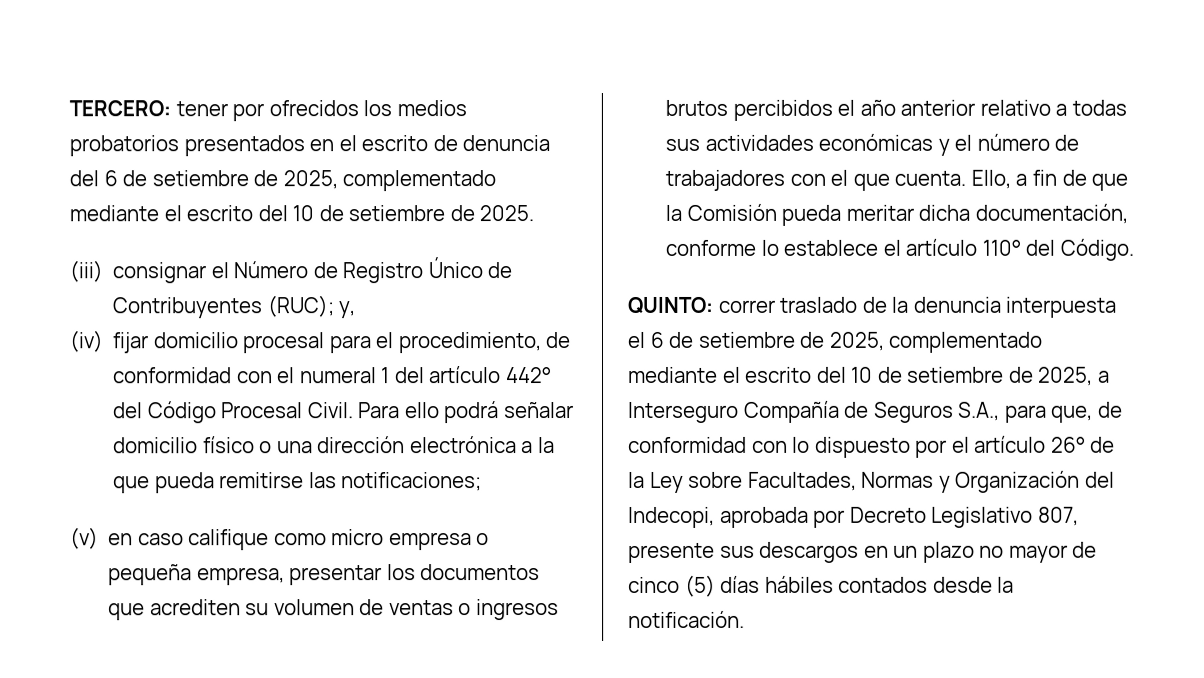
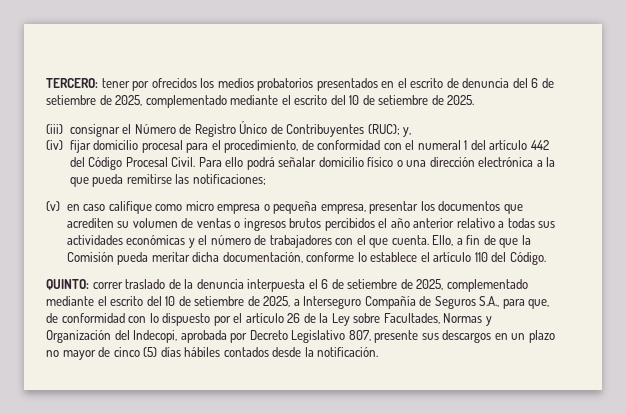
- (iv) fijar domicilio procesal para el procedimiento, de conformidad con el numeral 1 del artículo 442° del Código Procesal Civil.
+ (iv) fijar domicilio procesal para el procedimiento, de conformidad con el numeral 1 del artículo 442 del Código Procesal Civil.
- Ello, a fin de que la Comisión pueda meritar dicha documentación, conforme lo establece el artículo 110° del Código.
+ Ello, a fin de que la Comisión pueda meritar dicha documentación, conforme lo establece el artículo 110 del Código.
- correr traslado de la denuncia interpuesta el 6 de setiembre de 2025, complementado mediante el escrito del 10 de setiembre de 2025, a Interseguro Compañía de Seguros S.A., para que, de conformidad con lo dispuesto por el artículo 26° de la Ley sobre Facultades, Normas y Organización del Indecopi, aprobada por Decreto Legislativo 807, presente sus descargos en un plazo no mayor de cinco (5) días hábiles contados desde la notificación.
+ correr traslado de la denuncia interpuesta el 6 de setiembre de 2025, complementado mediante el escrito del 10 de setiembre de 2025, a Interseguro Compañía de Seguros S.A., para que, de conformidad con lo dispuesto por el artículo 26 de la Ley sobre Facultades, Normas y Organización del Indecopi, aprobada por Decreto Legislativo 807, presente sus descargos en un plazo no mayor de cinco (5) días hábiles contados desde la notificación.

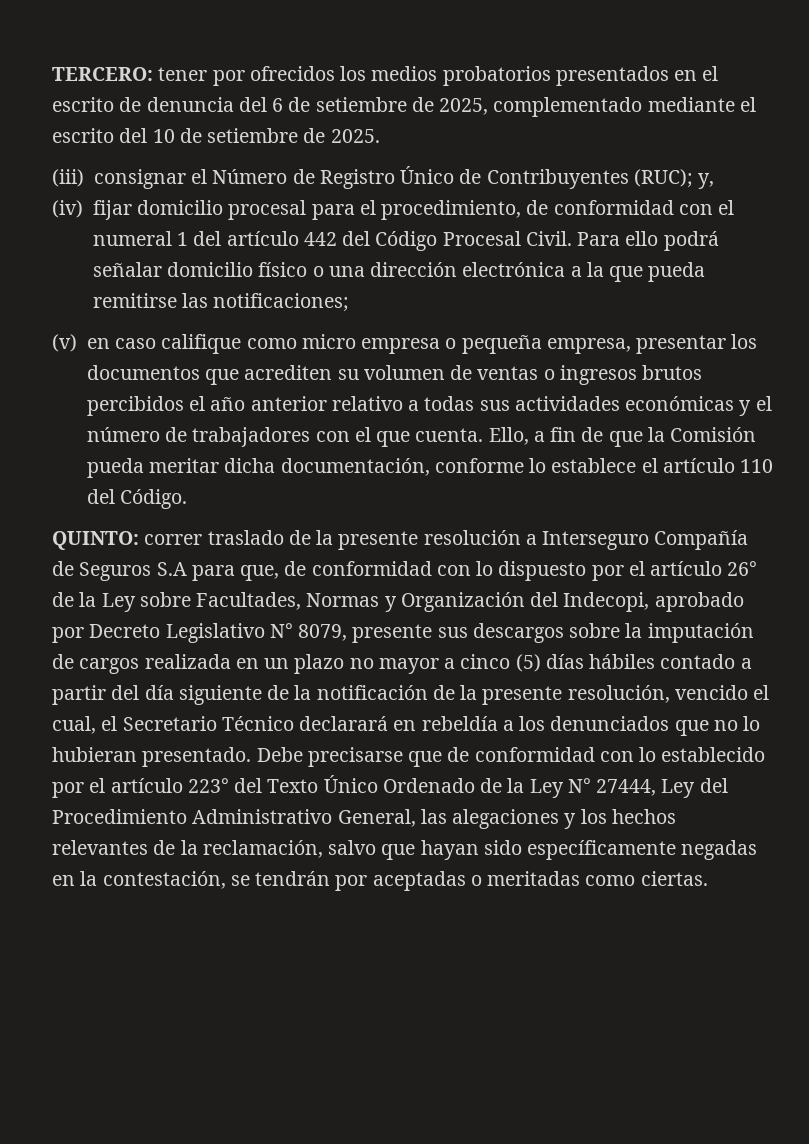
- QUINTO: correr traslado de la denuncia interpuesta el 6 de setiembre de 2025, complementado mediante el escrito del 10 de setiembre de 2025, a Interseguro Compañía de Seguros S.A., para que, de conformidad con lo dispuesto por el artículo 26 de la Ley sobre Facultades, Normas y Organización del Indecopi, aprobada por Decreto Legislativo 807, presente sus descargos en un plazo no mayor de cinco (5) días hábiles contados desde la notificación.
+ QUINTO: correr traslado de la presente resolución a Interseguro Compañía de Seguros S.A para que, de conformidad con lo dispuesto por el artículo 26° de la Ley sobre Facultades, Normas y Organización del Indecopi, aprobado por Decreto Legislativo N° 8079, presente sus descargos sobre la imputación de cargos realizada en un plazo no mayor a cinco (5) días hábiles contado a partir del día siguiente de la notificación de la presente resolución, vencido el cual, el Secretario Técnico declarará en rebeldía a los denunciados que no lo hubieran presentado. Debe precisarse que de conformidad con lo establecido por el artículo 223° del Texto Único Ordenado de la Ley N° 27444, Ley del Procedimiento Administrativo General, las alegaciones y los hechos relevantes de la reclamación, salvo que hayan sido específicamente negadas en la contestación, se tendrán por aceptadas o meritadas como ciertas.

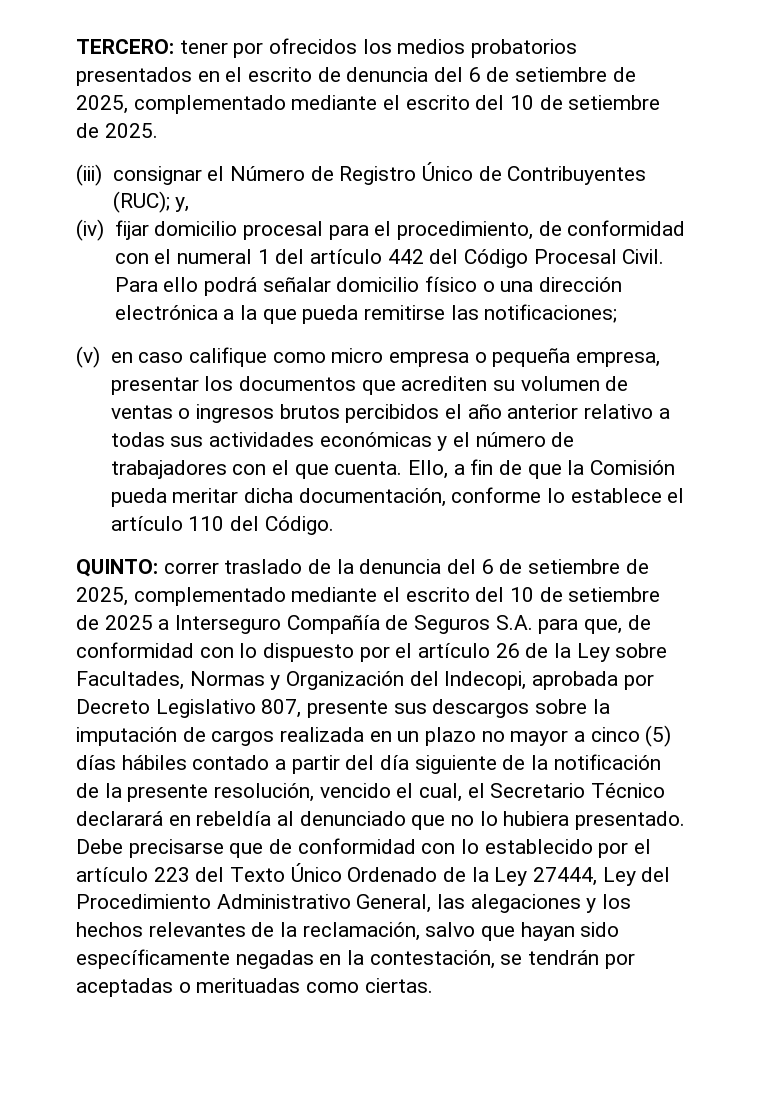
- correr traslado de la presente resolución a Interseguro Compañía de Seguros S.A para que, de conformidad con lo dispuesto por el artículo 26° de la Ley sobre Facultades, Normas y Organización del Indecopi, aprobado por Decreto Legislativo N° 8079, presente sus descargos sobre la imputación de cargos realizada en un plazo no mayor a cinco (5) días hábiles contado a partir del día siguiente de la notificación de la presente resolución, vencido el cual, el Secretario Técnico declarará en rebeldía a los denunciados que no lo hubieran presentado.
+ correr traslado de la denuncia del 6 de setiembre de 2025, complementado mediante el escrito del 10 de setiembre de 2025 a Interseguro Compañía de Seguros S.A. para que, de conformidad con lo dispuesto por el artículo 26 de la Ley sobre Facultades, Normas y Organización del Indecopi, aprobada por Decreto Legislativo 807, presente sus descargos sobre la imputación de cargos realizada en un plazo no mayor a cinco (5) días hábiles contado a partir del día siguiente de la notificación de la presente resolución, vencido el cual, el Secretario Técnico declarará en rebeldía al denunciado que no lo hubiera presentado.
- Debe precisarse que de conformidad con lo establecido por el artículo 223° del Texto Único Ordenado de la Ley N° 27444, Ley del Procedimiento Administrativo General, las alegaciones y los hechos relevantes de la reclamación, salvo que hayan sido específicamente negadas en la contestación, se tendrán por aceptadas o meritadas como ciertas.
+ Debe precisarse que de conformidad con lo establecido por el artículo 223 del Texto Único Ordenado de la Ley 27444, Ley del Procedimiento Administrativo General, las alegaciones y los hechos relevantes de la reclamación, salvo que hayan sido específicamente negadas en la contestación, se tendrán por aceptadas o merituadas como ciertas.

